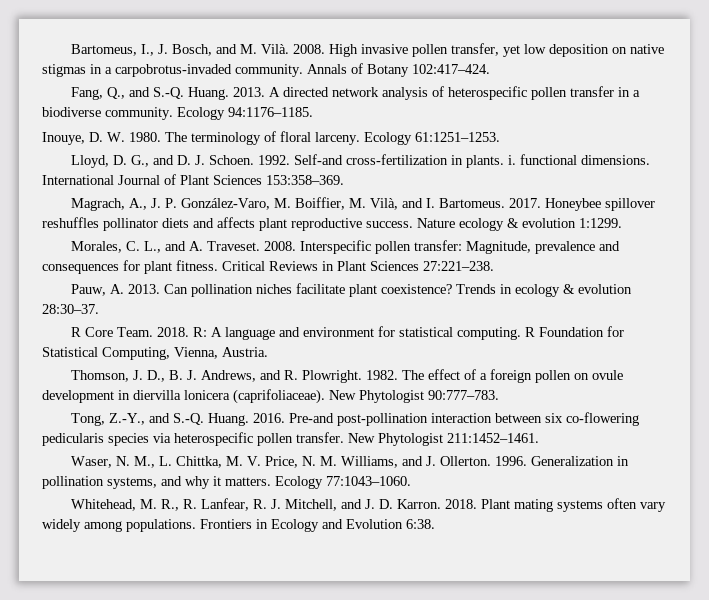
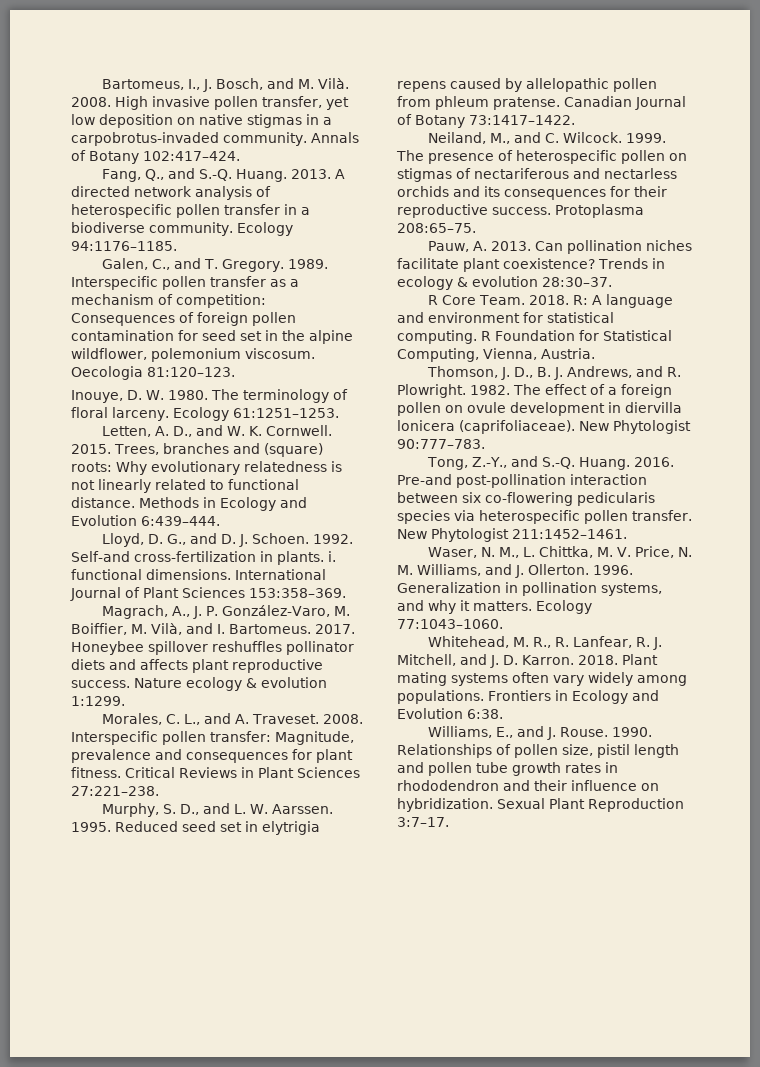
+ Galen, C., and T. Gregory. 1989. Interspecific pollen transfer as a mechanism of competition: Consequences of foreign pollen contamination for seed set in the alpine wildflower, polemonium viscosum. Oecologia 81:120–123.
+ Letten, A. D., and W. K. Cornwell. 2015. Trees, branches and (square) roots: Why evolutionary relatedness is not linearly related to functional distance. Methods in Ecology and Evolution 6:439–444.
+ Murphy, S. D., and L. W. Aarssen. 1995. Reduced seed set in elytrigia repens caused by allelopathic pollen from phleum pratense. Canadian Journal of Botany 73:1417–1422.
+ Neiland, M., and C. Wilcock. 1999. The presence of heterospecific pollen on stigmas of nectariferous and nectarless orchids and its consequences for their reproductive success. Protoplasma 208:65–75.
+ Williams, E., and J. Rouse. 1990. Relationships of pollen size, pistil length and pollen tube growth rates in rhododendron and their influence on hybridization. Sexual Plant Reproduction 3:7–17.

